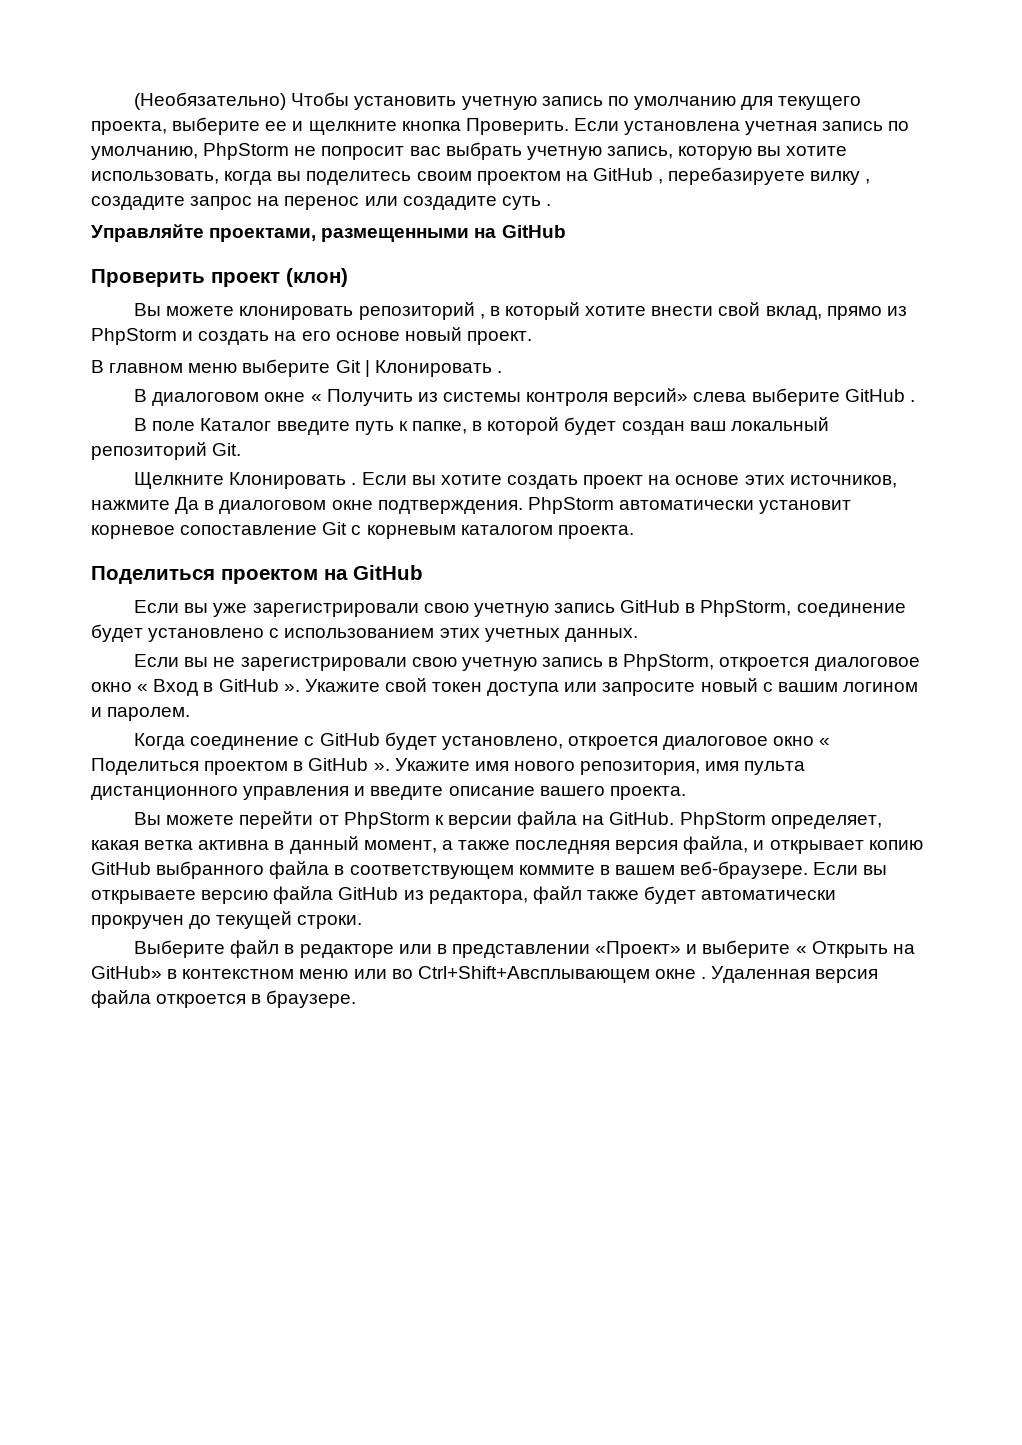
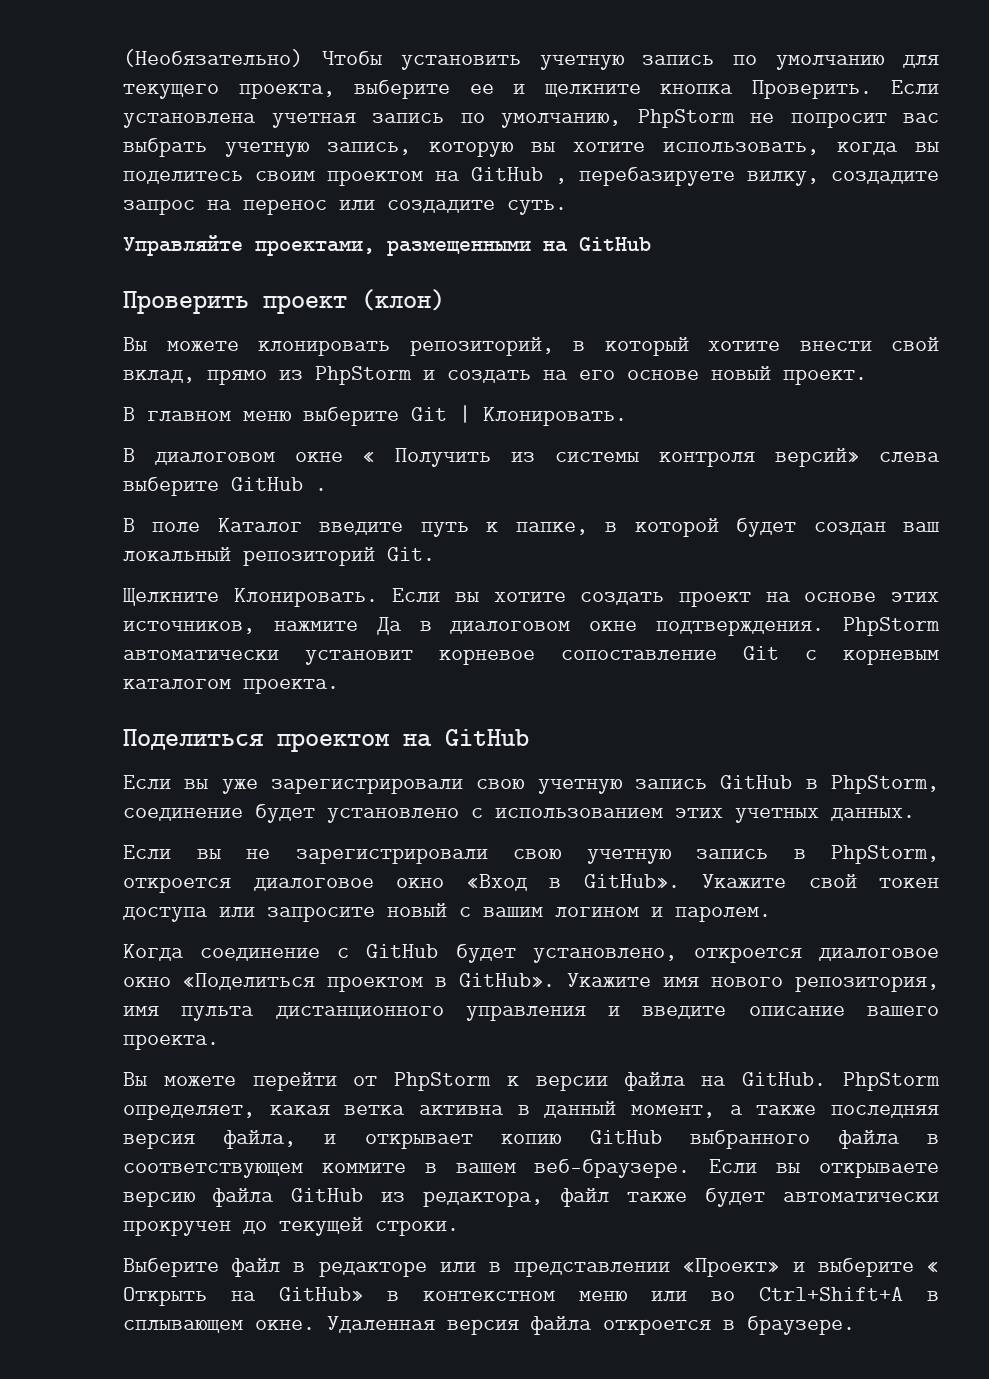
- Если установлена учетная запись по умолчанию, PhpStorm не попросит вас выбрать учетную запись, которую вы хотите использовать, когда вы поделитесь своим проектом на GitHub , перебазируете вилку , создадите запрос на перенос или создадите суть .
+ Если установлена учетная запись по умолчанию, PhpStorm не попросит вас выбрать учетную запись, которую вы хотите использовать, когда вы поделитесь своим проектом на GitHub , перебазируете вилку, создадите запрос на перенос или создадите суть.
- Вы можете клонировать репозиторий , в который хотите внести свой вклад, прямо из PhpStorm и создать на его основе новый проект.
+ Вы можете клонировать репозиторий, в который хотите внести свой вклад, прямо из PhpStorm и создать на его основе новый проект.
- В главном меню выберите Git | Клонировать .
+ В главном меню выберите Git | Клонировать.
- Щелкните Клонировать .
+ Щелкните Клонировать.
- Если вы не зарегистрировали свою учетную запись в PhpStorm, откроется диалоговое окно « Вход в GitHub ».
+ Если вы не зарегистрировали свою учетную запись в PhpStorm, откроется диалоговое окно «Вход в GitHub».
- Когда соединение с GitHub будет установлено, откроется диалоговое окно « Поделиться проектом в GitHub ».
+ Когда соединение с GitHub будет установлено, откроется диалоговое окно «Поделиться проектом в GitHub».
- Выберите файл в редакторе или в представлении «Проект» и выберите « Открыть на GitHub» в контекстном меню или во Ctrl+Shift+Aвсплывающем окне .
+ Выберите файл в редакторе или в представлении «Проект» и выберите « Открыть на GitHub» в контекстном меню или во Ctrl+Shift+A в сплывающем окне.

